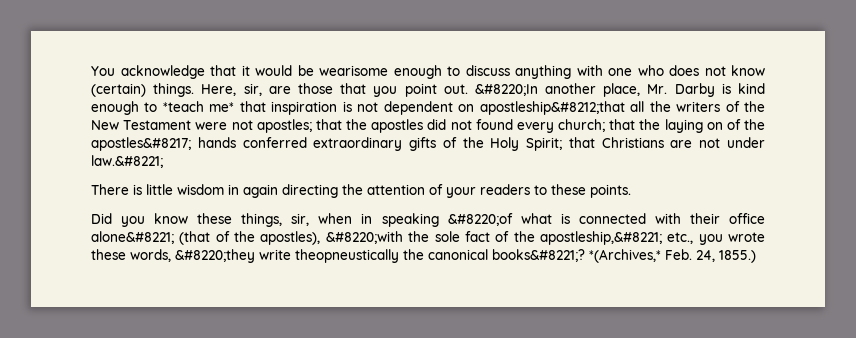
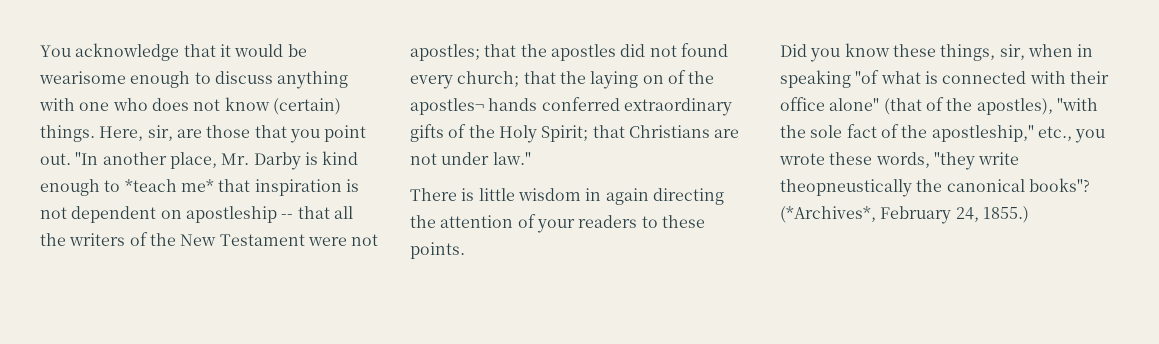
- &#8220;In another place, Mr. Darby is kind enough to *teach me* that inspiration is not dependent on apostleship&#8212;that all the writers of the New Testament were not apostles; that the apostles did not found every church; that the laying on of the apostles&#8217; hands conferred extraordinary gifts of the Holy Spirit; that Christians are not under law.&#8221;
+ "In another place, Mr. Darby is kind enough to *teach me* that inspiration is not dependent on apostleship -- that all the writers of the New Testament were not apostles; that the apostles did not found every church; that the laying on of the apostles¬ hands conferred extraordinary gifts of the Holy Spirit; that Christians are not under law."
- Did you know these things, sir, when in speaking &#8220;of what is connected with their office alone&#8221; (that of the apostles), &#8220;with the sole fact of the apostleship,&#8221; etc., you wrote these words, &#8220;they write theopneustically the canonical books&#8221;? *(Archives,* Feb. 24, 1855.)
+ Did you know these things, sir, when in speaking "of what is connected with their office alone" (that of the apostles), "with the sole fact of the apostleship," etc., you wrote these words, "they write theopneustically the canonical books"? (*Archives*, February 24, 1855.)

